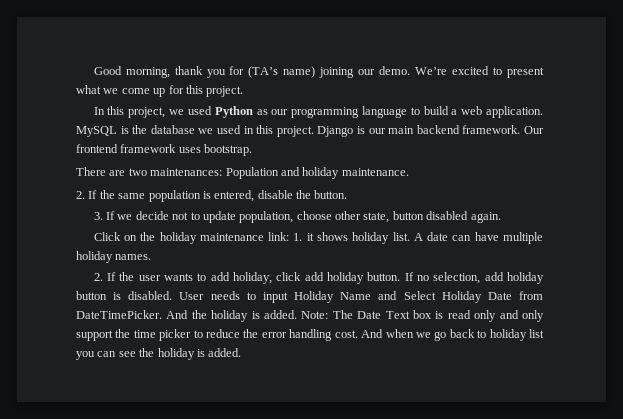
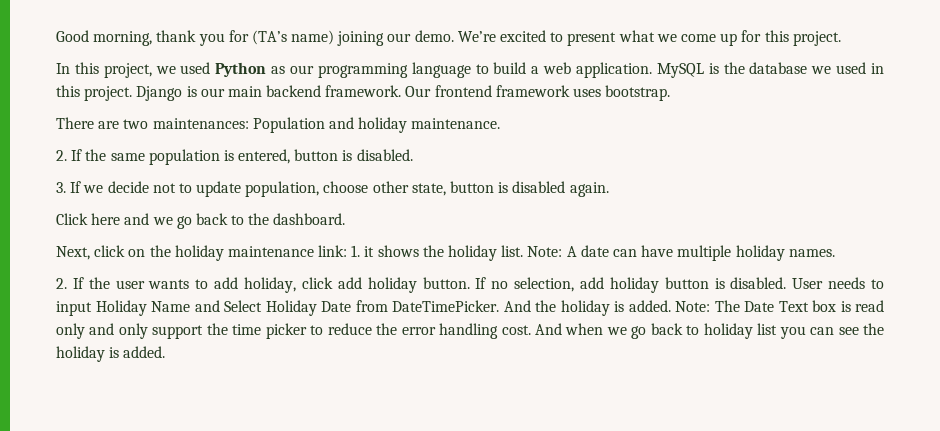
- 2. If the same population is entered, disable the button.
+ 2. If the same population is entered, button is disabled.
- 3. If we decide not to update population, choose other state, button disabled again.
+ 3. If we decide not to update population, choose other state, button is disabled again.
- Click on the holiday maintenance link: 1. it shows holiday list.
+ Click here and we go back to the dashboard.
+ Next, click on the holiday maintenance link: 1. it shows the holiday list.
- A date can have multiple holiday names.
+ Note: A date can have multiple holiday names.

